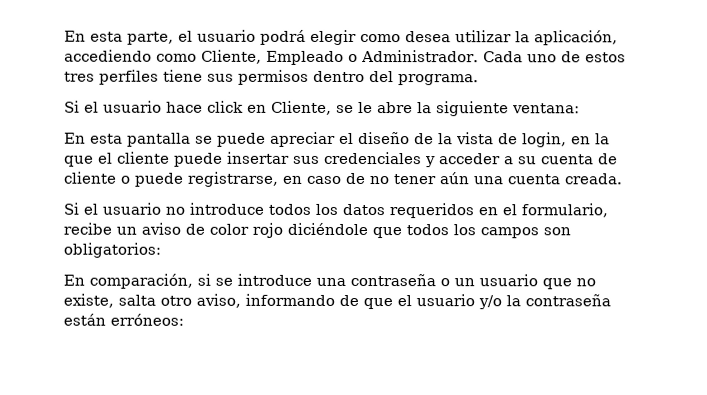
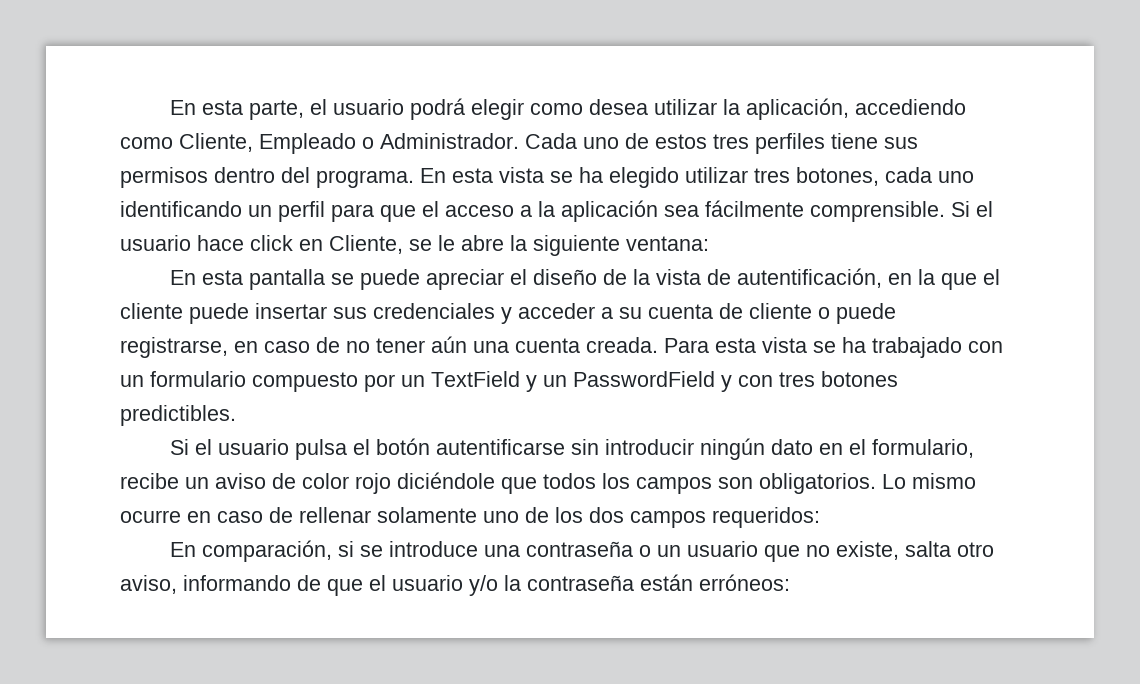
- Cada uno de estos tres perfiles tiene sus permisos dentro del programa.
- Si el usuario hace click en Cliente, se le abre la siguiente ventana:
+ Cada uno de estos tres perfiles tiene sus permisos dentro del programa. En esta vista se ha elegido utilizar tres botones, cada uno identificando un perfil para que el acceso a la aplicación sea fácilmente comprensible. Si el usuario hace click en Cliente, se le abre la siguiente ventana:
- En esta pantalla se puede apreciar el diseño de la vista de login, en la que el cliente puede insertar sus credenciales y acceder a su cuenta de cliente o puede registrarse, en caso de no tener aún una cuenta creada.
- Si el usuario no introduce todos los datos requeridos en el formulario, recibe un aviso de color rojo diciéndole que todos los campos son obligatorios:
+ En esta pantalla se puede apreciar el diseño de la vista de autentificación, en la que el cliente puede insertar sus credenciales y acceder a su cuenta de cliente o puede registrarse, en caso de no tener aún una cuenta creada. Para esta vista se ha trabajado con un formulario compuesto por un TextField y un PasswordField y con tres botones predictibles.
+ Si el usuario pulsa el botón autentificarse sin introducir ningún dato en el formulario, recibe un aviso de color rojo diciéndole que todos los campos son obligatorios. Lo mismo ocurre en caso de rellenar solamente uno de los dos campos requeridos:

